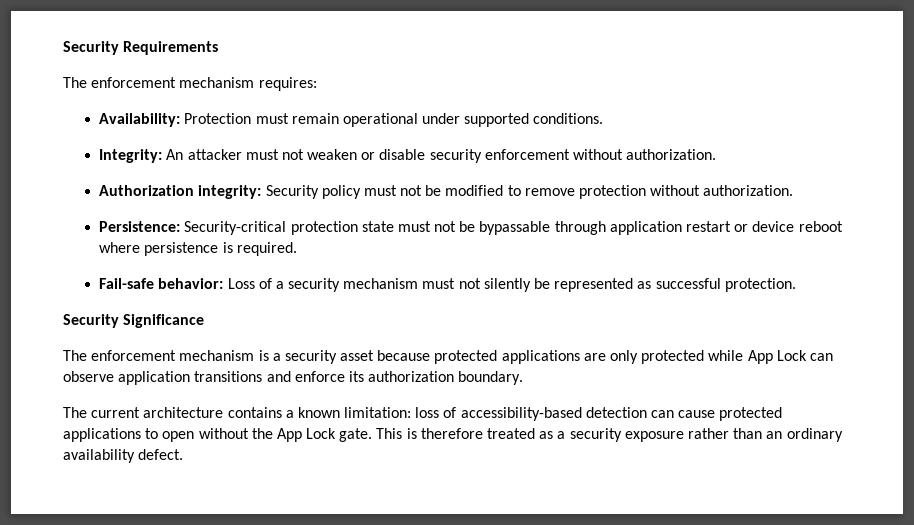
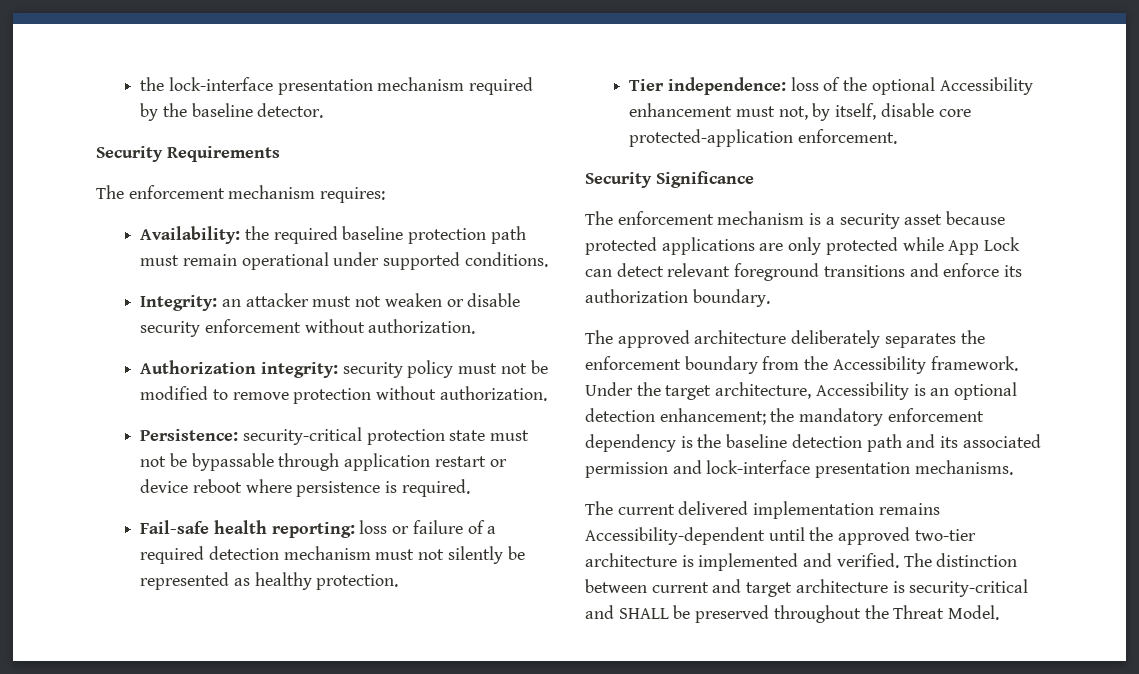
+ the lock-interface presentation mechanism required by the baseline detector.
- Availability: Protection must remain operational under supported conditions.
+ Availability: the required baseline protection path must remain operational under supported conditions.
- Integrity: An attacker must not weaken or disable security enforcement without authorization.
+ Integrity: an attacker must not weaken or disable security enforcement without authorization.
- Authorization integrity: Security policy must not be modified to remove protection without authorization.
+ Authorization integrity: security policy must not be modified to remove protection without authorization.
- Persistence: Security-critical protection state must not be bypassable through application restart or device reboot where persistence is required.
+ Persistence: security-critical protection state must not be bypassable through application restart or device reboot where persistence is required.
- Fail-safe behavior: Loss of a security mechanism must not silently be represented as successful protection.
+ Fail-safe health reporting: loss or failure of a required detection mechanism must not silently be represented as healthy protection.
+ Tier independence: loss of the optional Accessibility enhancement must not, by itself, disable core protected-application enforcement.
- The enforcement mechanism is a security asset because protected applications are only protected while App Lock can observe application transitions and enforce its authorization boundary.
+ The enforcement mechanism is a security asset because protected applications are only protected while App Lock can detect relevant foreground transitions and enforce its authorization boundary.
- The current architecture contains a known limitation: loss of accessibility-based detection can cause protected applications to open without the App Lock gate. This is therefore treated as a security exposure rather than an ordinary availability defect.
+ The approved architecture deliberately separates the enforcement boundary from the Accessibility framework. Under the target architecture, Accessibility is an optional detection enhancement; the mandatory enforcement dependency is the baseline detection path and its associated permission and lock-interface presentation mechanisms.
+ The current delivered implementation remains Accessibility-dependent until the approved two-tier architecture is implemented and verified. The distinction between current and target architecture is security-critical and SHALL be preserved throughout the Threat Model.

